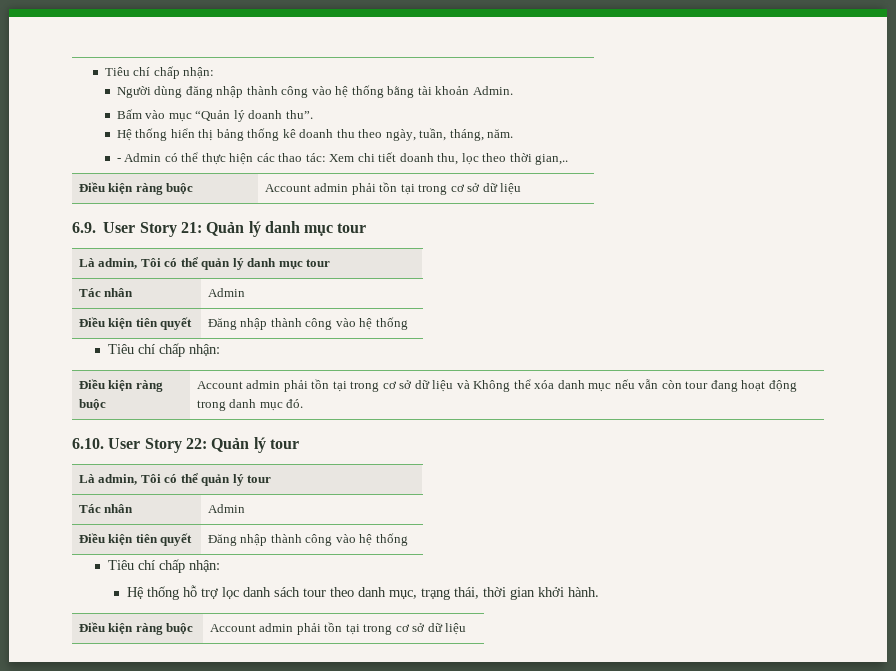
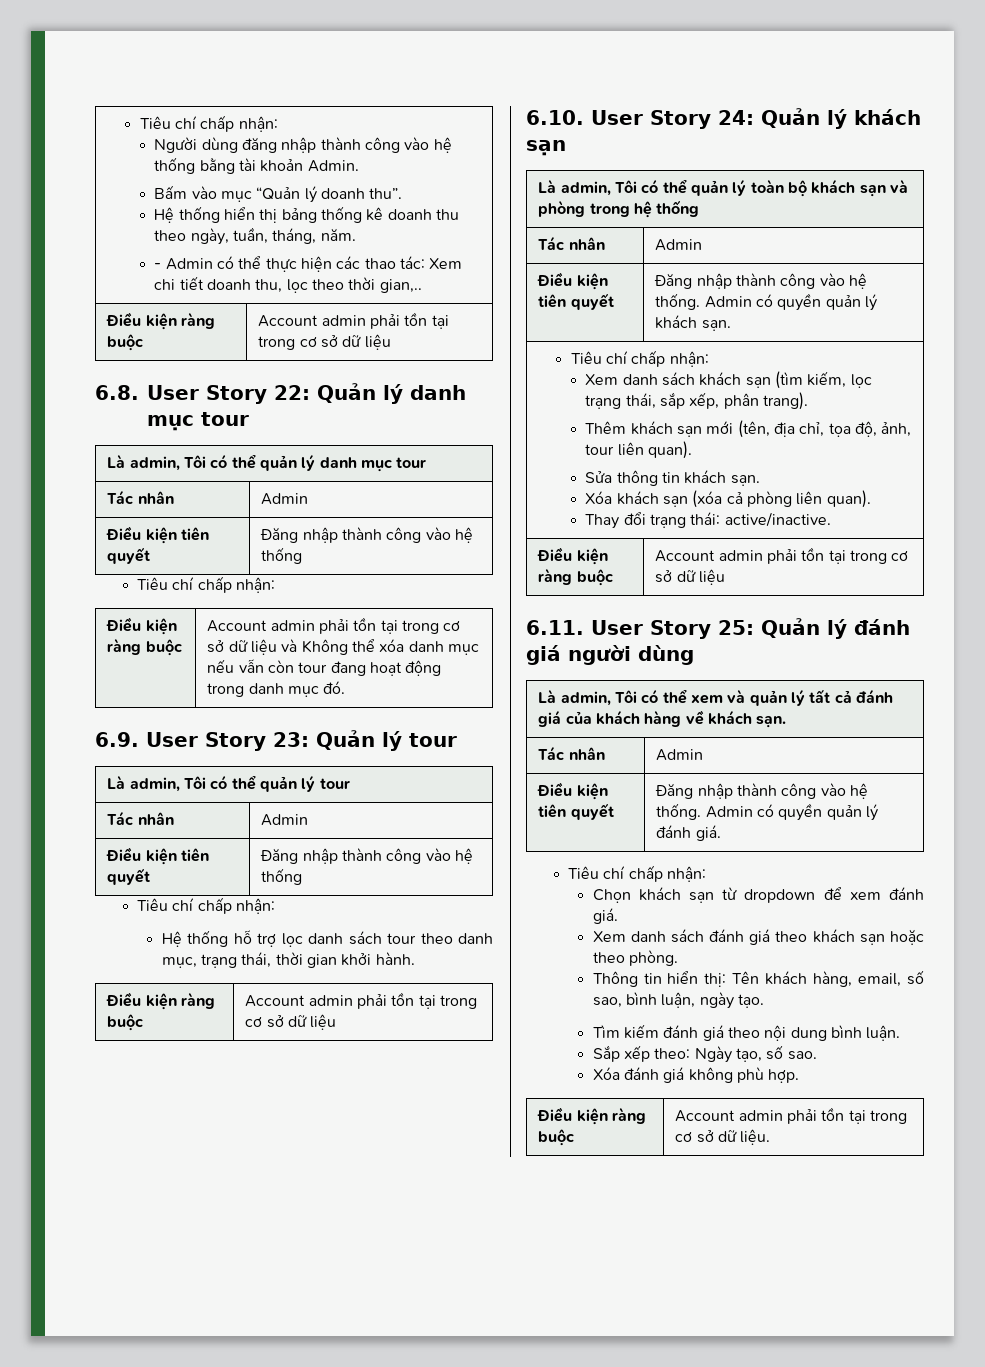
- 6.9. User Story 21: Quản lý danh mục tour
+ 6.8. User Story 22: Quản lý danh mục tour
- 6.10. User Story 22: Quản lý tour
+ 6.9. User Story 23: Quản lý tour
+ 6.10. User Story 24: Quản lý khách sạn
+ Là admin, Tôi có thể quản lý toàn bộ khách sạn và phòng trong hệ thống
+ Tác nhân | Admin
+ Điều kiện tiên quyết | Đăng nhập thành công vào hệ thống. Admin có quyền quản lý khách sạn.
+ Tiêu chí chấp nhận:
+ Xem danh sách khách sạn (tìm kiếm, lọc trạng thái, sắp xếp, phân trang).
+ Thêm khách sạn mới (tên, địa chỉ, tọa độ, ảnh, tour liên quan).
+ Sửa thông tin khách sạn.
+ Xóa khách sạn (xóa cả phòng liên quan).
+ Thay đổi trạng thái: active/inactive.
+ Điều kiện ràng buộc | Account admin phải tồn tại trong cơ sở dữ liệu
+ 6.11. User Story 25: Quản lý đánh giá người dùng
+ Là admin, Tôi có thể xem và quản lý tất cả đánh giá của khách hàng về khách sạn.
+ Tác nhân | Admin
+ Điều kiện tiên quyết | Đăng nhập thành công vào hệ thống. Admin có quyền quản lý đánh giá.
+ Tiêu chí chấp nhận:
+ Chọn khách sạn từ dropdown để xem đánh giá.
+ Xem danh sách đánh giá theo khách sạn hoặc theo phòng.
+ Thông tin hiển thị: Tên khách hàng, email, số sao, bình luận, ngày tạo.
+ Tìm kiếm đánh giá theo nội dung bình luận.
+ Sắp xếp theo: Ngày tạo, số sao.
+ Xóa đánh giá không phù hợp.
+ Điều kiện ràng buộc | Account admin phải tồn tại trong cơ sở dữ liệu.

